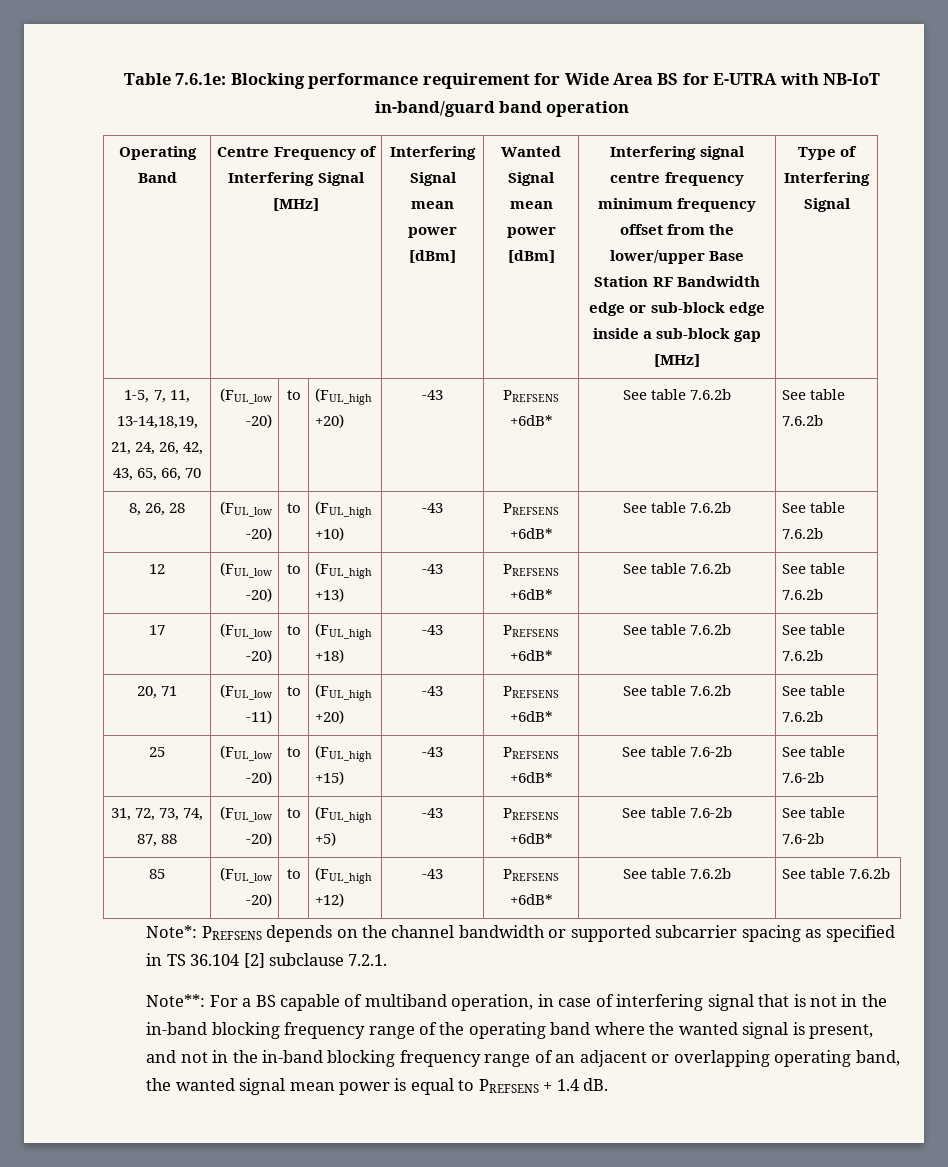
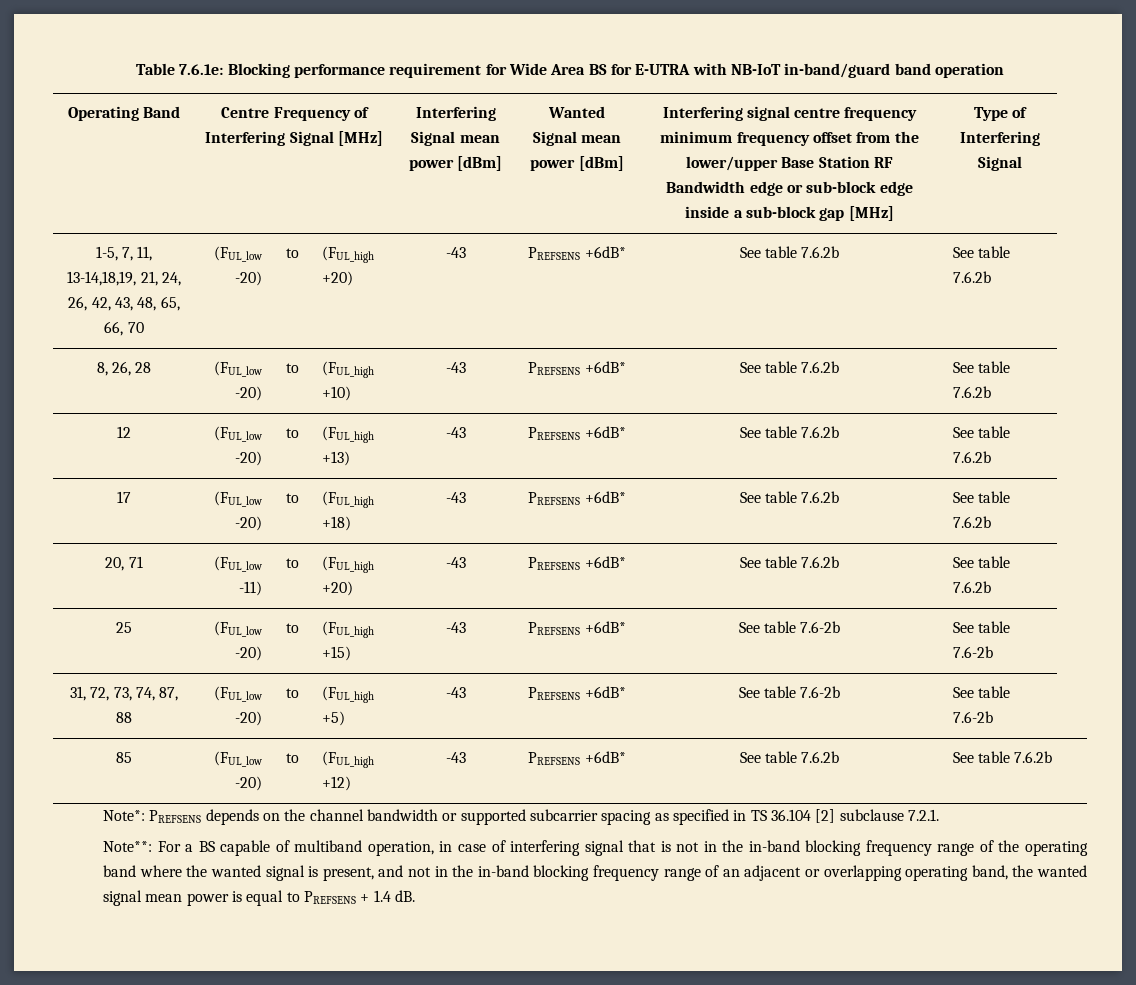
- 1-5, 7, 11, 13-14,18,19, 21, 24, 26, 42, 43, 65, 66, 70 | (FUL_low -20) | to | (FUL_high +20) | -43 | PREFSENS +6dB* | See table 7.6.2b | See table 7.6.2b
+ 1-5, 7, 11, 13-14,18,19, 21, 24, 26, 42, 43, 48, 65, 66, 70 | (FUL_low -20) | to | (FUL_high +20) | -43 | PREFSENS +6dB* | See table 7.6.2b | See table 7.6.2b

